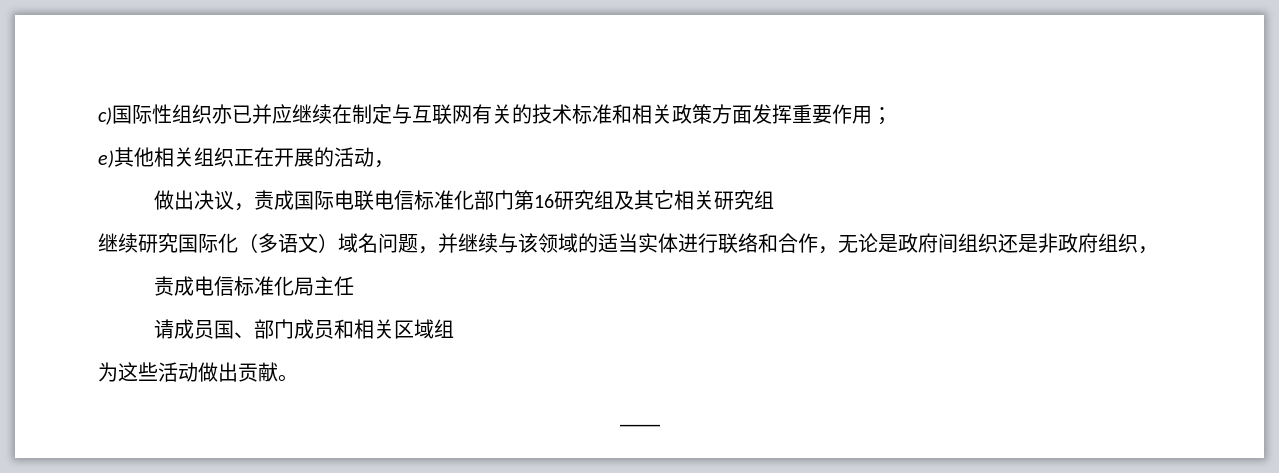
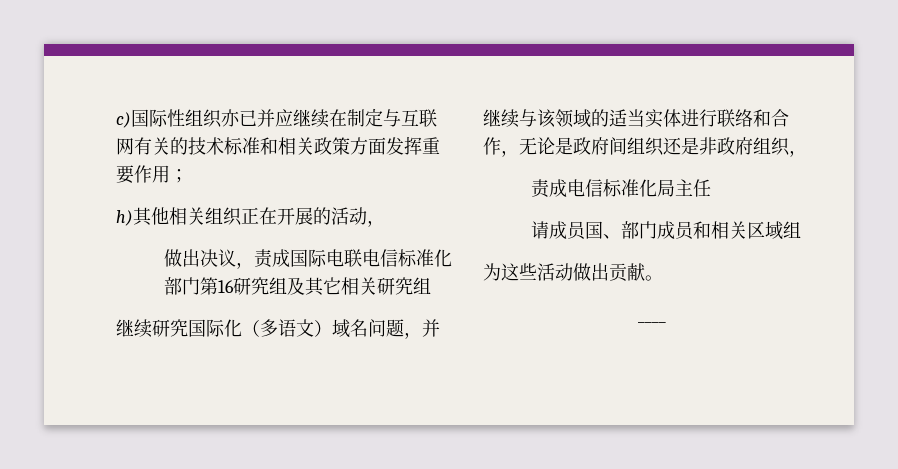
- e)其他相关组织正在开展的活动，
+ h)其他相关组织正在开展的活动，

